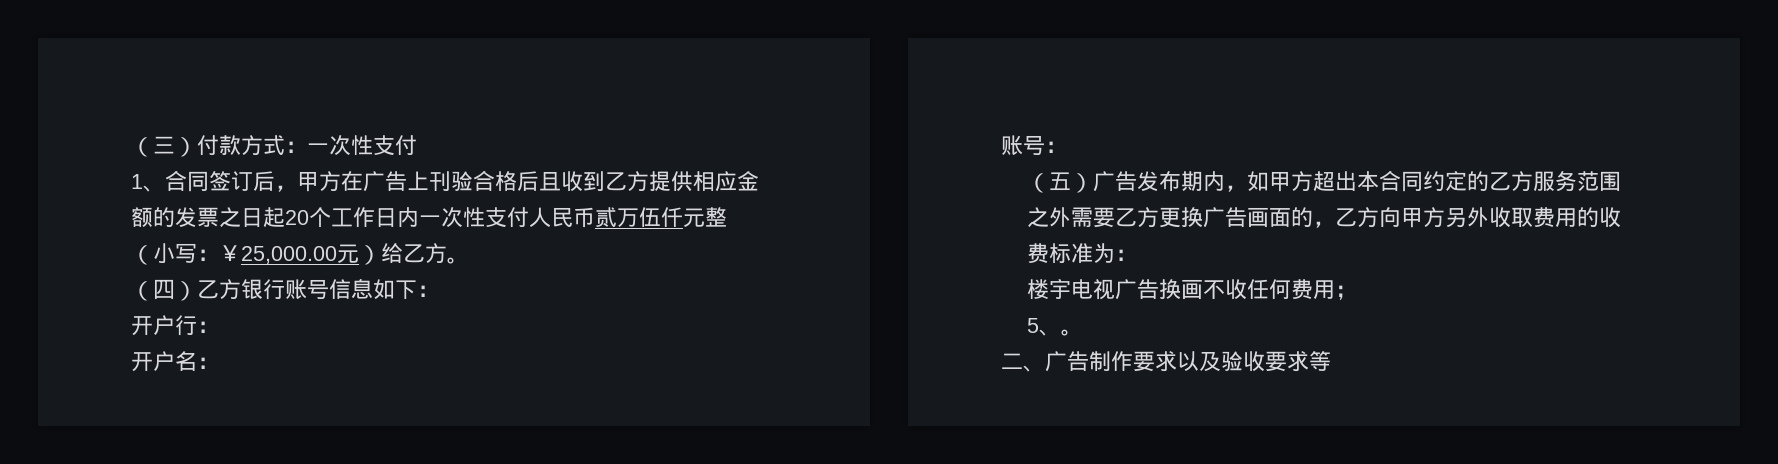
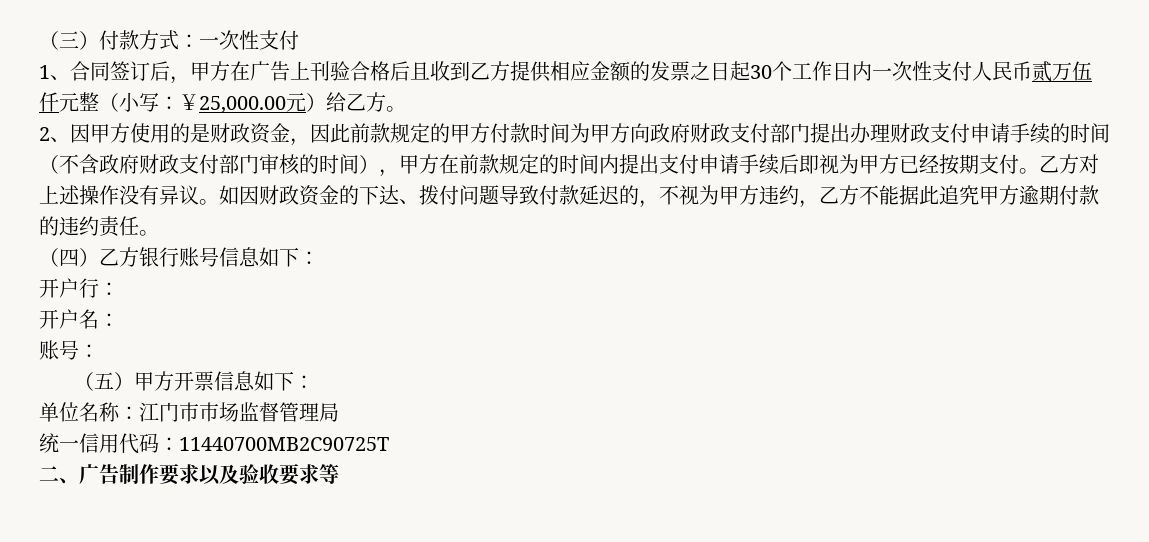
- 1、合同签订后，甲方在广告上刊验合格后且收到乙方提供相应金额的发票之日起20个工作日内一次性支付人民币贰万伍仟元整（小写：￥25,000.00元）给乙方。
+ 1、合同签订后，甲方在广告上刊验合格后且收到乙方提供相应金额的发票之日起30个工作日内一次性支付人民币贰万伍仟元整（小写：￥25,000.00元）给乙方。
+ 2、因甲方使用的是财政资金，因此前款规定的甲方付款时间为甲方向政府财政支付部门提出办理财政支付申请手续的时间（不含政府财政支付部门审核的时间），甲方在前款规定的时间内提出支付申请手续后即视为甲方已经按期支付。乙方对上述操作没有异议。如因财政资金的下达、拨付问题导致付款延迟的，不视为甲方违约，乙方不能据此追究甲方逾期付款的违约责任。
- （五）广告发布期内，如甲方超出本合同约定的乙方服务范围之外需要乙方更换广告画面的，乙方向甲方另外收取费用的收费标准为：
- 楼宇电视广告换画不收任何费用；
- 5、。
+ （五）甲方开票信息如下：
+ 单位名称：江门市市场监督管理局
+ 统一信用代码：11440700MB2C90725T

